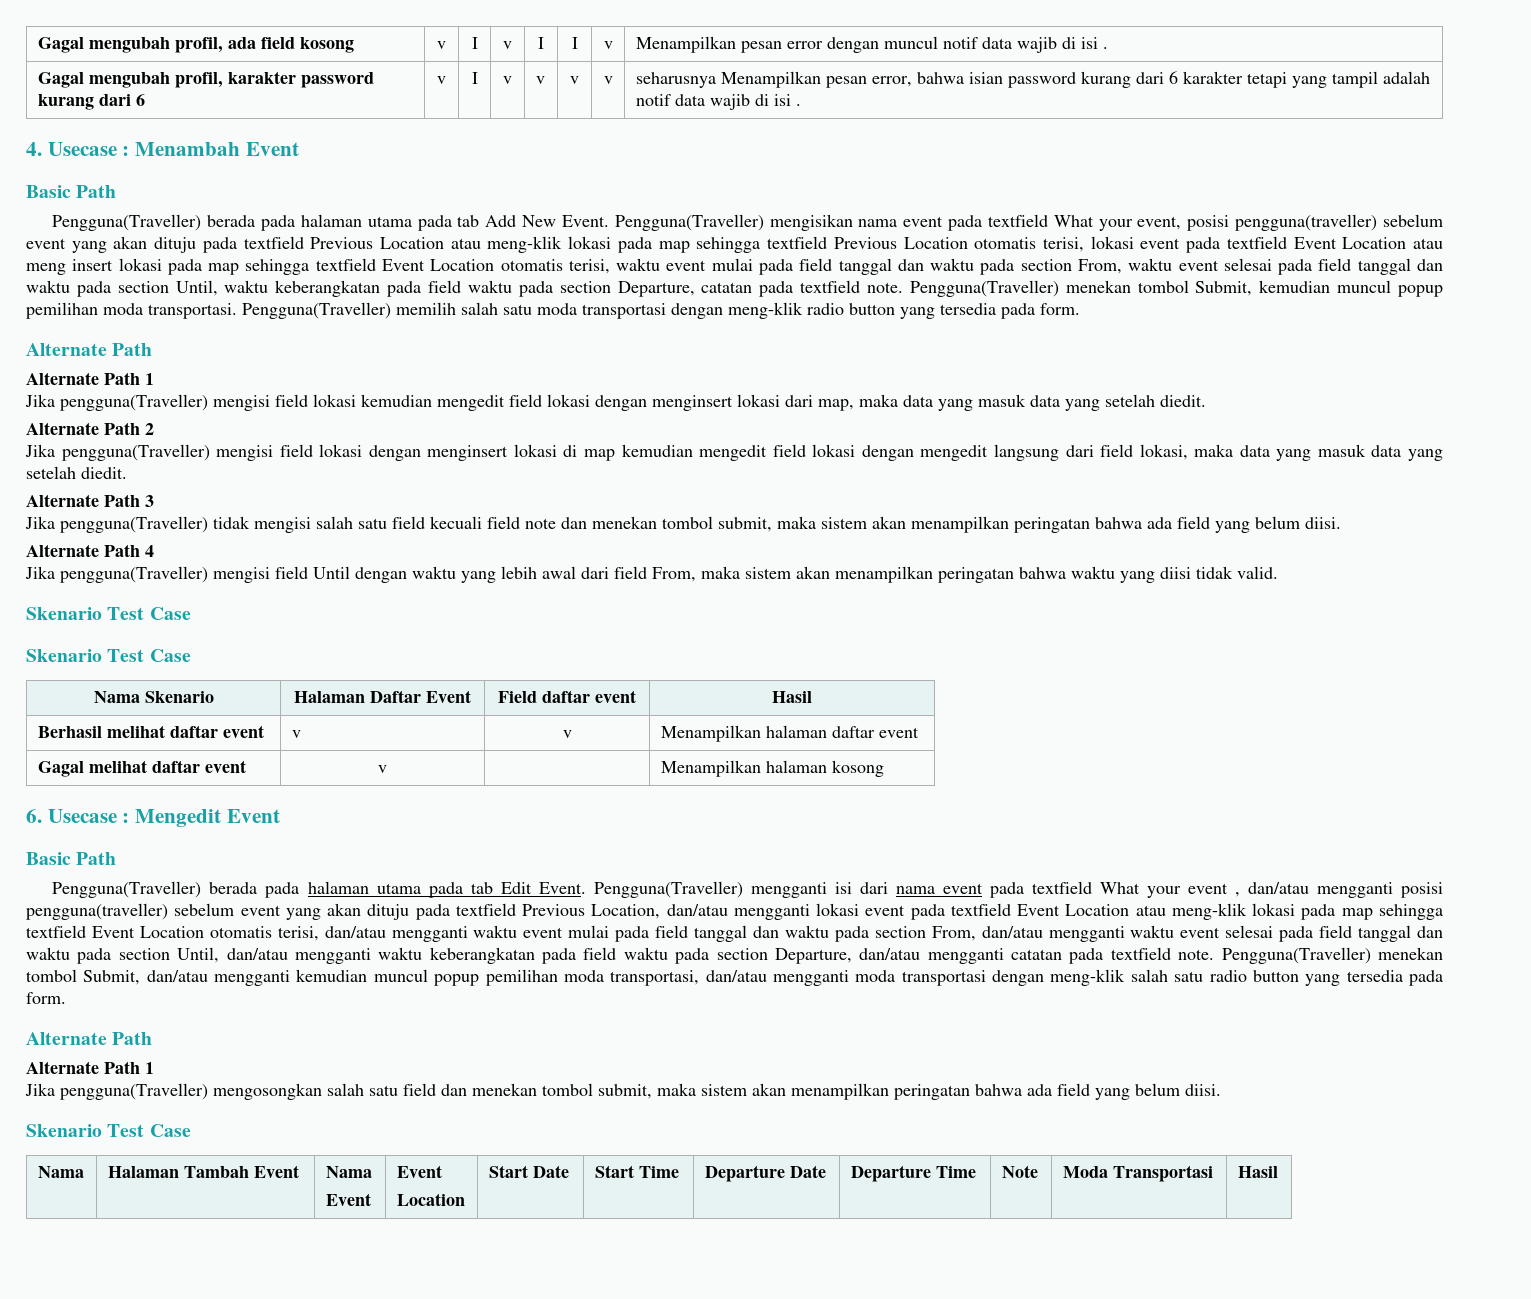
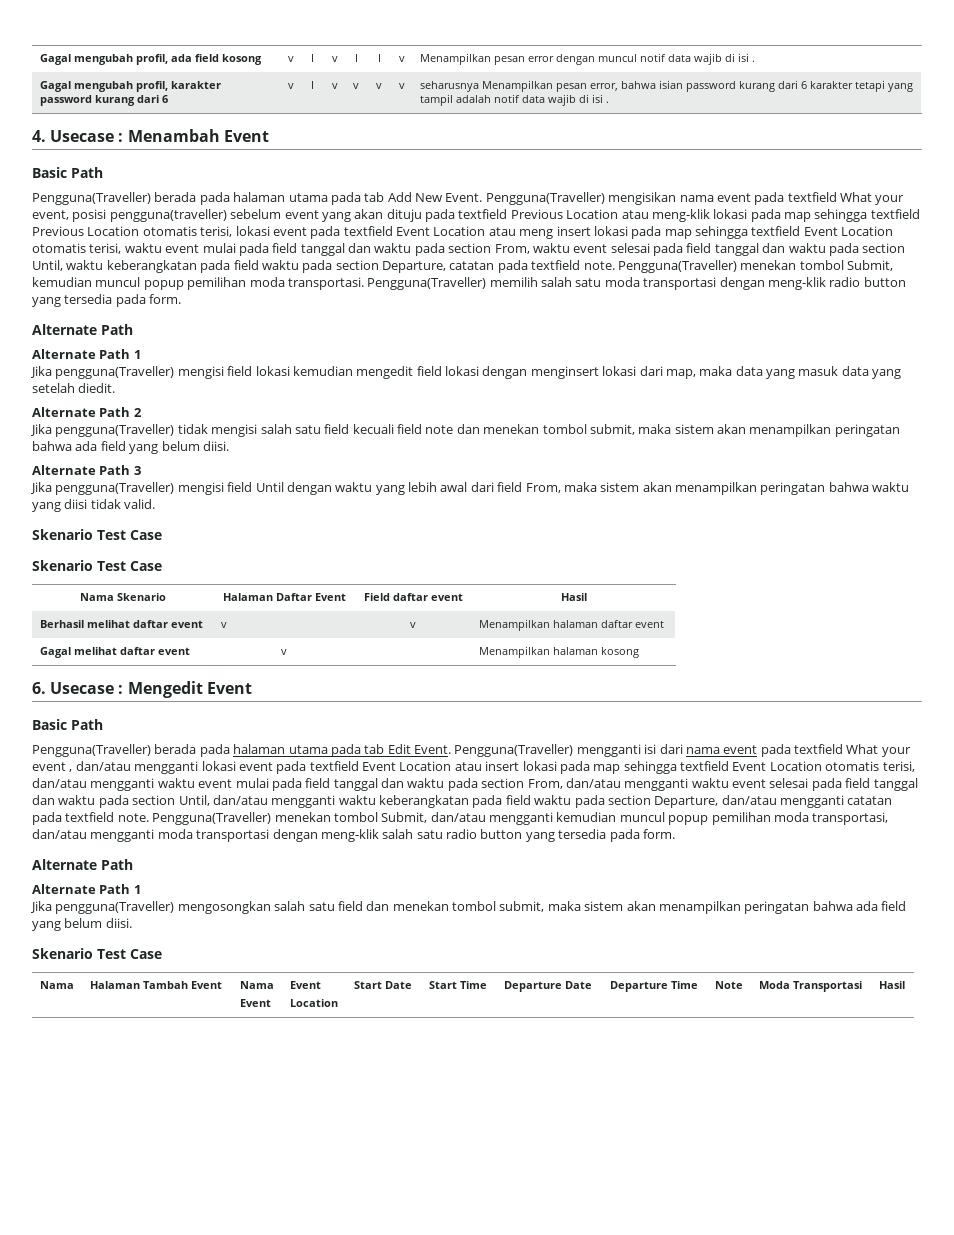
- Jika pengguna(Traveller) mengisi field lokasi dengan menginsert lokasi di map kemudian mengedit field lokasi dengan mengedit langsung dari field lokasi, maka data yang masuk data yang setelah diedit.
- Alternate Path 3
- Alternate Path 4
+ Alternate Path 3
- Pengguna(Traveller) mengganti isi dari nama event pada textfield What your event , dan/atau mengganti posisi pengguna(traveller) sebelum event yang akan dituju pada textfield Previous Location, dan/atau mengganti lokasi event pada textfield Event Location atau meng-klik lokasi pada map sehingga textfield Event Location otomatis terisi, dan/atau mengganti waktu event mulai pada field tanggal dan waktu pada section From, dan/atau mengganti waktu event selesai pada field tanggal dan waktu pada section Until, dan/atau mengganti waktu keberangkatan pada field waktu pada section Departure, dan/atau mengganti catatan pada textfield note.
+ Pengguna(Traveller) mengganti isi dari nama event pada textfield What your event , dan/atau mengganti lokasi event pada textfield Event Location atau insert lokasi pada map sehingga textfield Event Location otomatis terisi, dan/atau mengganti waktu event mulai pada field tanggal dan waktu pada section From, dan/atau mengganti waktu event selesai pada field tanggal dan waktu pada section Until, dan/atau mengganti waktu keberangkatan pada field waktu pada section Departure, dan/atau mengganti catatan pada textfield note.

